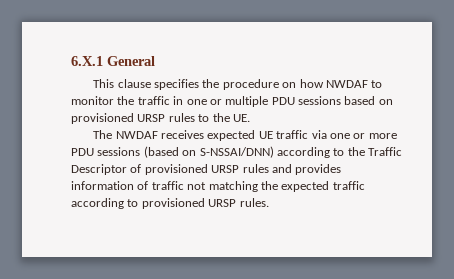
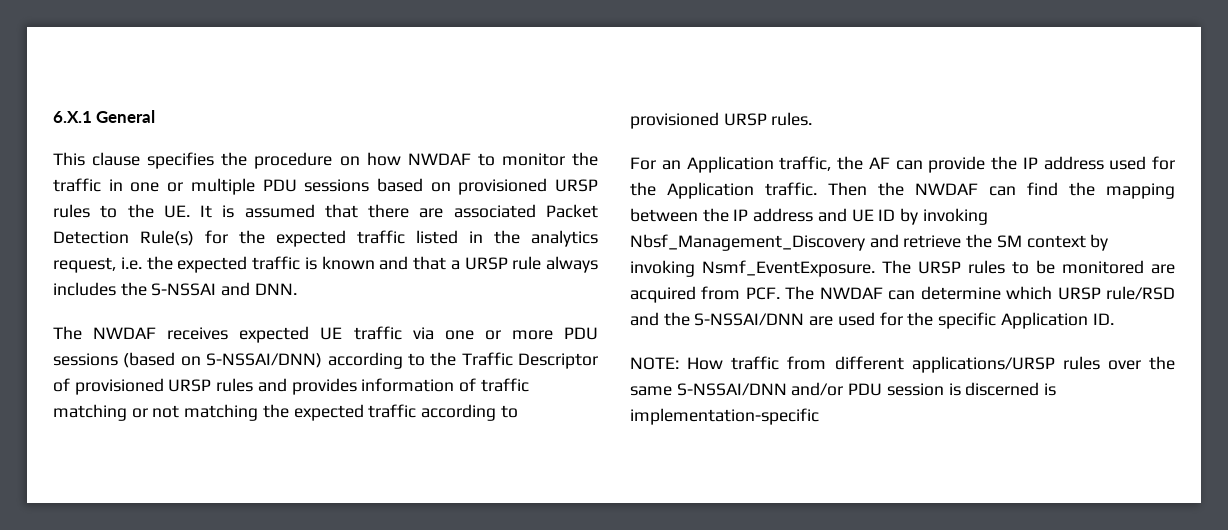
- This clause specifies the procedure on how NWDAF to monitor the traffic in one or multiple PDU sessions based on provisioned URSP rules to the UE.
+ This clause specifies the procedure on how NWDAF to monitor the traffic in one or multiple PDU sessions based on provisioned URSP rules to the UE. It is assumed that there are associated Packet Detection Rule(s) for the expected traffic listed in the analytics request, i.e. the expected traffic is known and that a URSP rule always includes the S-NSSAI and DNN.
- The NWDAF receives expected UE traffic via one or more PDU sessions (based on S-NSSAI/DNN) according to the Traffic Descriptor of provisioned URSP rules and provides information of traffic not matching the expected traffic according to provisioned URSP rules.
+ The NWDAF receives expected UE traffic via one or more PDU sessions (based on S-NSSAI/DNN) according to the Traffic Descriptor of provisioned URSP rules and provides information of traffic matching or not matching the expected traffic according to provisioned URSP rules.
+ For an Application traffic, the AF can provide the IP address used for the Application traffic. Then the NWDAF can find the mapping between the IP address and UE ID by invoking Nbsf_Management_Discovery and retrieve the SM context by invoking Nsmf_EventExposure. The URSP rules to be monitored are acquired from PCF. The NWDAF can determine which URSP rule/RSD and the S-NSSAI/DNN are used for the specific Application ID.
+ NOTE: How traffic from different applications/URSP rules over the same S-NSSAI/DNN and/or PDU session is discerned is implementation-specific

